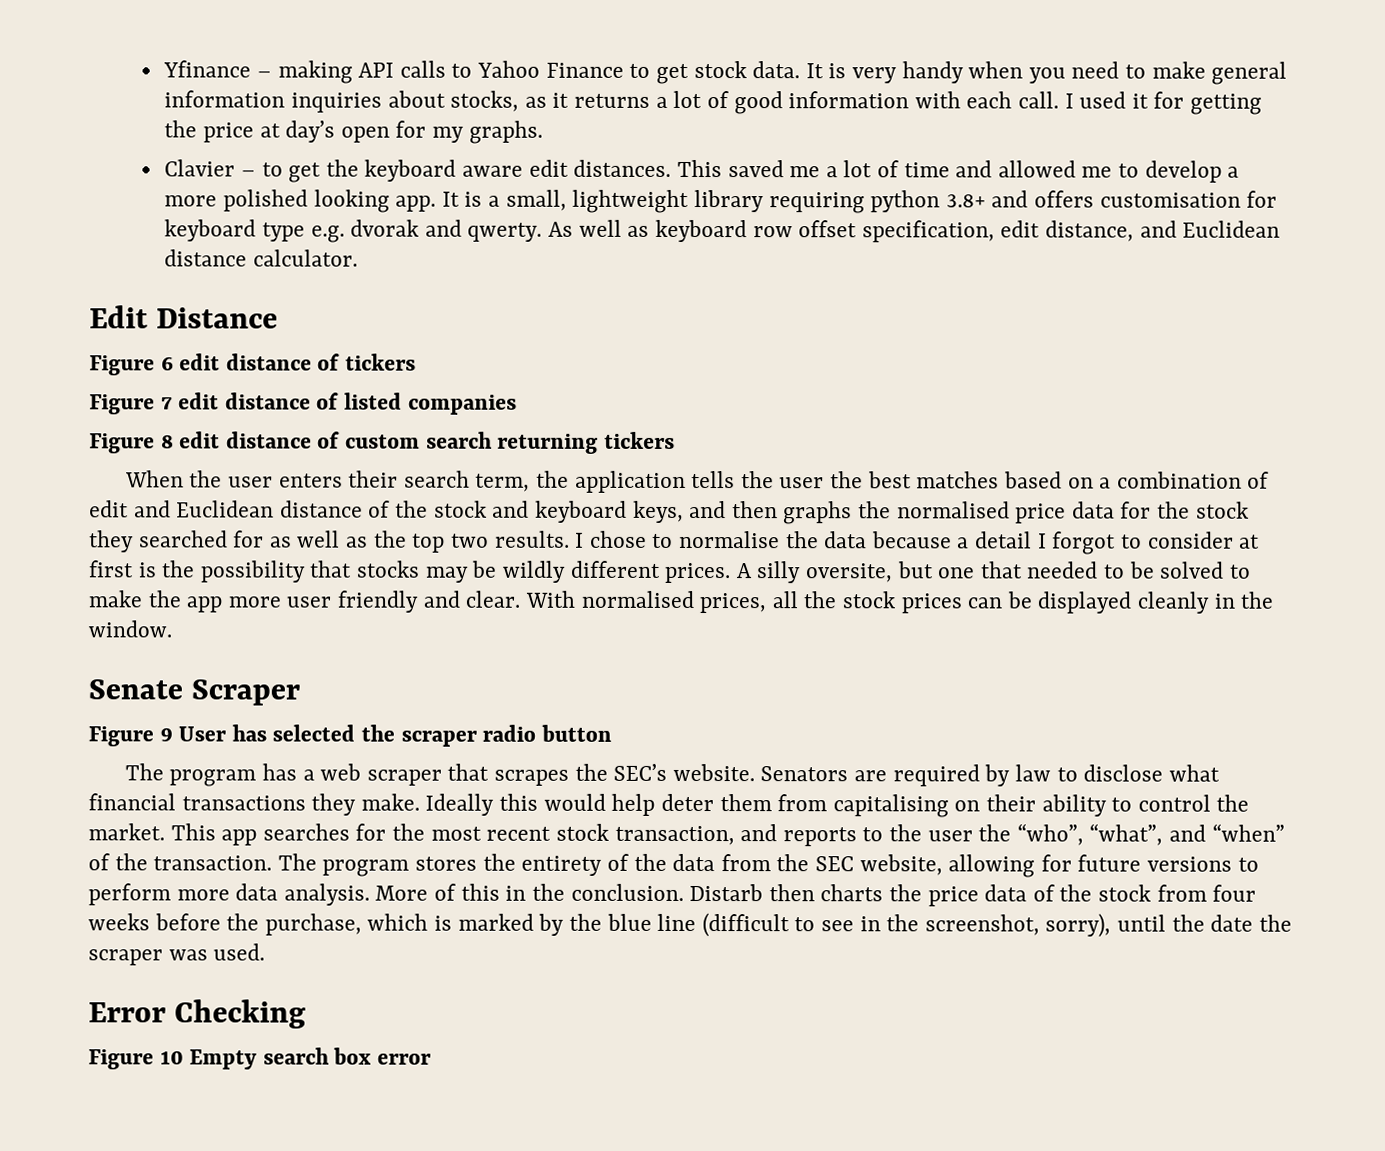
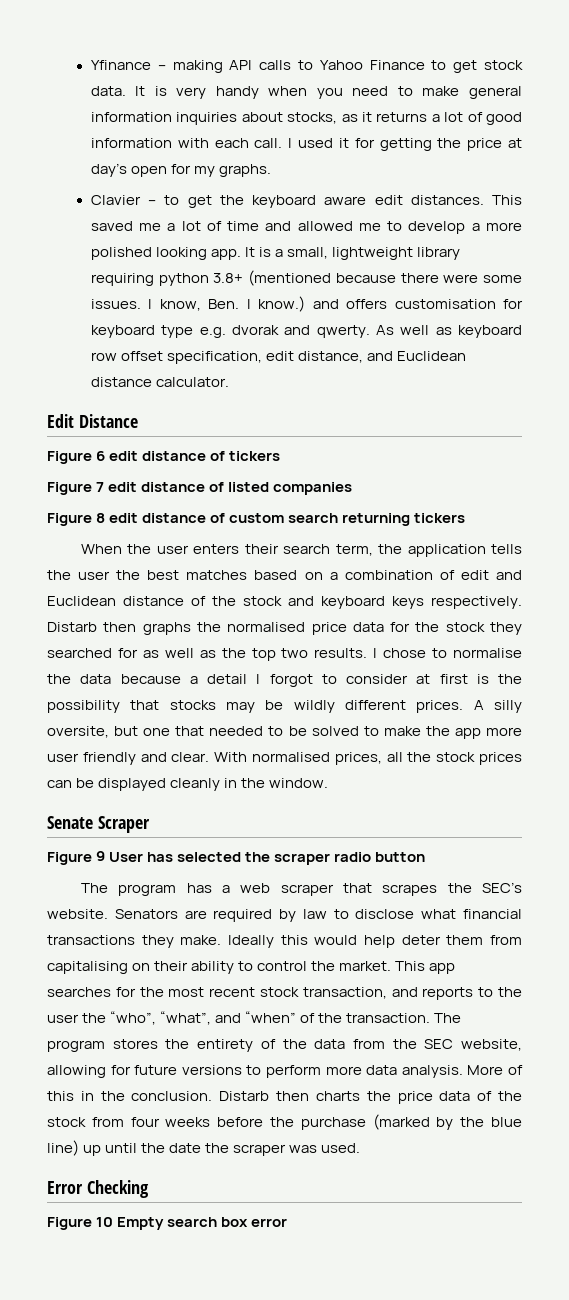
- It is a small, lightweight library requiring python 3.8+ and offers customisation for keyboard type e.g. dvorak and qwerty.
+ It is a small, lightweight library requiring python 3.8+ (mentioned because there were some issues. I know, Ben. I know.) and offers customisation for keyboard type e.g. dvorak and qwerty.
- When the user enters their search term, the application tells the user the best matches based on a combination of edit and Euclidean distance of the stock and keyboard keys, and then graphs the normalised price data for the stock they searched for as well as the top two results.
+ When the user enters their search term, the application tells the user the best matches based on a combination of edit and Euclidean distance of the stock and keyboard keys respectively. Distarb then graphs the normalised price data for the stock they searched for as well as the top two results.
- Distarb then charts the price data of the stock from four weeks before the purchase, which is marked by the blue line (difficult to see in the screenshot, sorry), until the date the scraper was used.
+ Distarb then charts the price data of the stock from four weeks before the purchase (marked by the blue line) up until the date the scraper was used.

